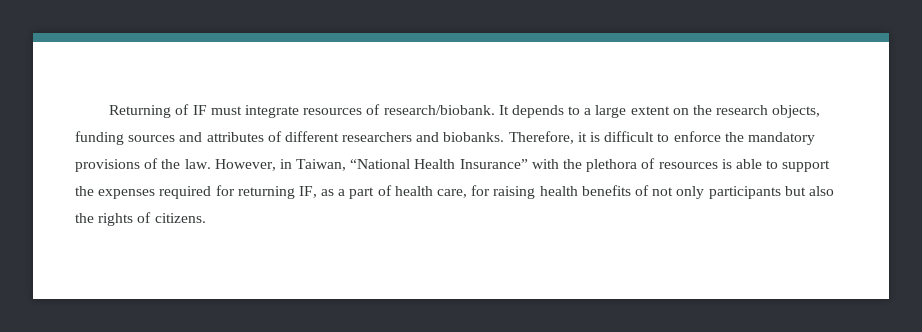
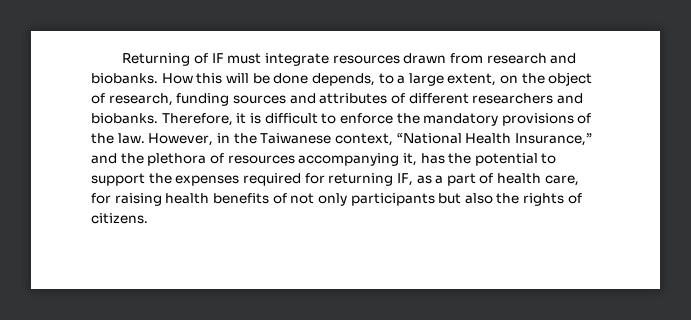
- Returning of IF must integrate resources of research/biobank. It depends to a large extent on the research objects, funding sources and attributes of different researchers and biobanks.
+ Returning of IF must integrate resources drawn from research and biobanks. How this will be done depends, to a large extent, on the object of research, funding sources and attributes of different researchers and biobanks.
- However, in Taiwan, “National Health Insurance” with the plethora of resources is able to support the expenses required for returning IF, as a part of health care, for raising health benefits of not only participants but also the rights of citizens.
+ However, in the Taiwanese context, “National Health Insurance,” and the plethora of resources accompanying it, has the potential to support the expenses required for returning IF, as a part of health care, for raising health benefits of not only participants but also the rights of citizens.

